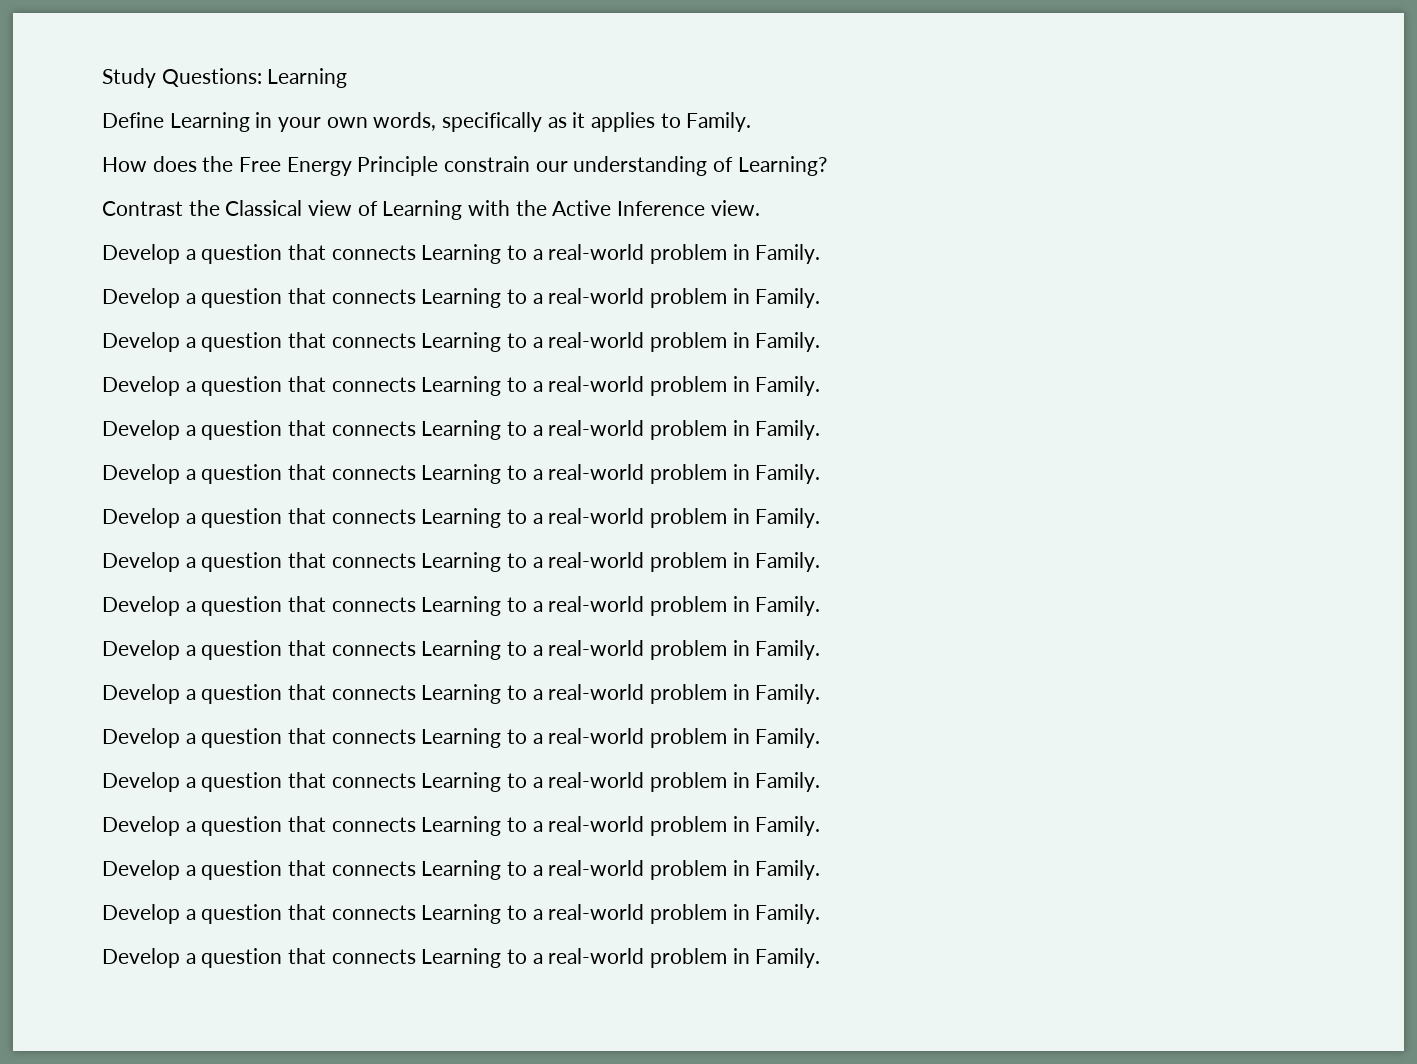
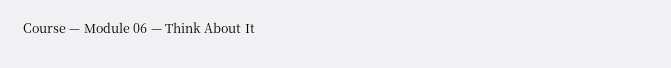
- Study Questions: Learning
- Define Learning in your own words, specifically as it applies to Family.
- How does the Free Energy Principle constrain our understanding of Learning?
- Contrast the Classical view of Learning with the Active Inference view.
- Develop a question that connects Learning to a real-world problem in Family.
- Develop a question that connects Learning to a real-world problem in Family.
- Develop a question that connects Learning to a real-world problem in Family.
- Develop a question that connects Learning to a real-world problem in Family.
- Develop a question that connects Learning to a real-world problem in Family.
- Develop a question that connects Learning to a real-world problem in Family.
- Develop a question that connects Learning to a real-world problem in Family.
- Develop a question that connects Learning to a real-world problem in Family.
- Develop a question that connects Learning to a real-world problem in Family.
- Develop a question that connects Learning to a real-world problem in Family.
- Develop a question that connects Learning to a real-world problem in Family.
- Develop a question that connects Learning to a real-world problem in Family.
- Develop a question that connects Learning to a real-world problem in Family.
- Develop a question that connects Learning to a real-world problem in Family.
- Develop a question that connects Learning to a real-world problem in Family.
- Develop a question that connects Learning to a real-world problem in Family.
- Develop a question that connects Learning to a real-world problem in Family.
+ Course — Module 06 — Think About It

